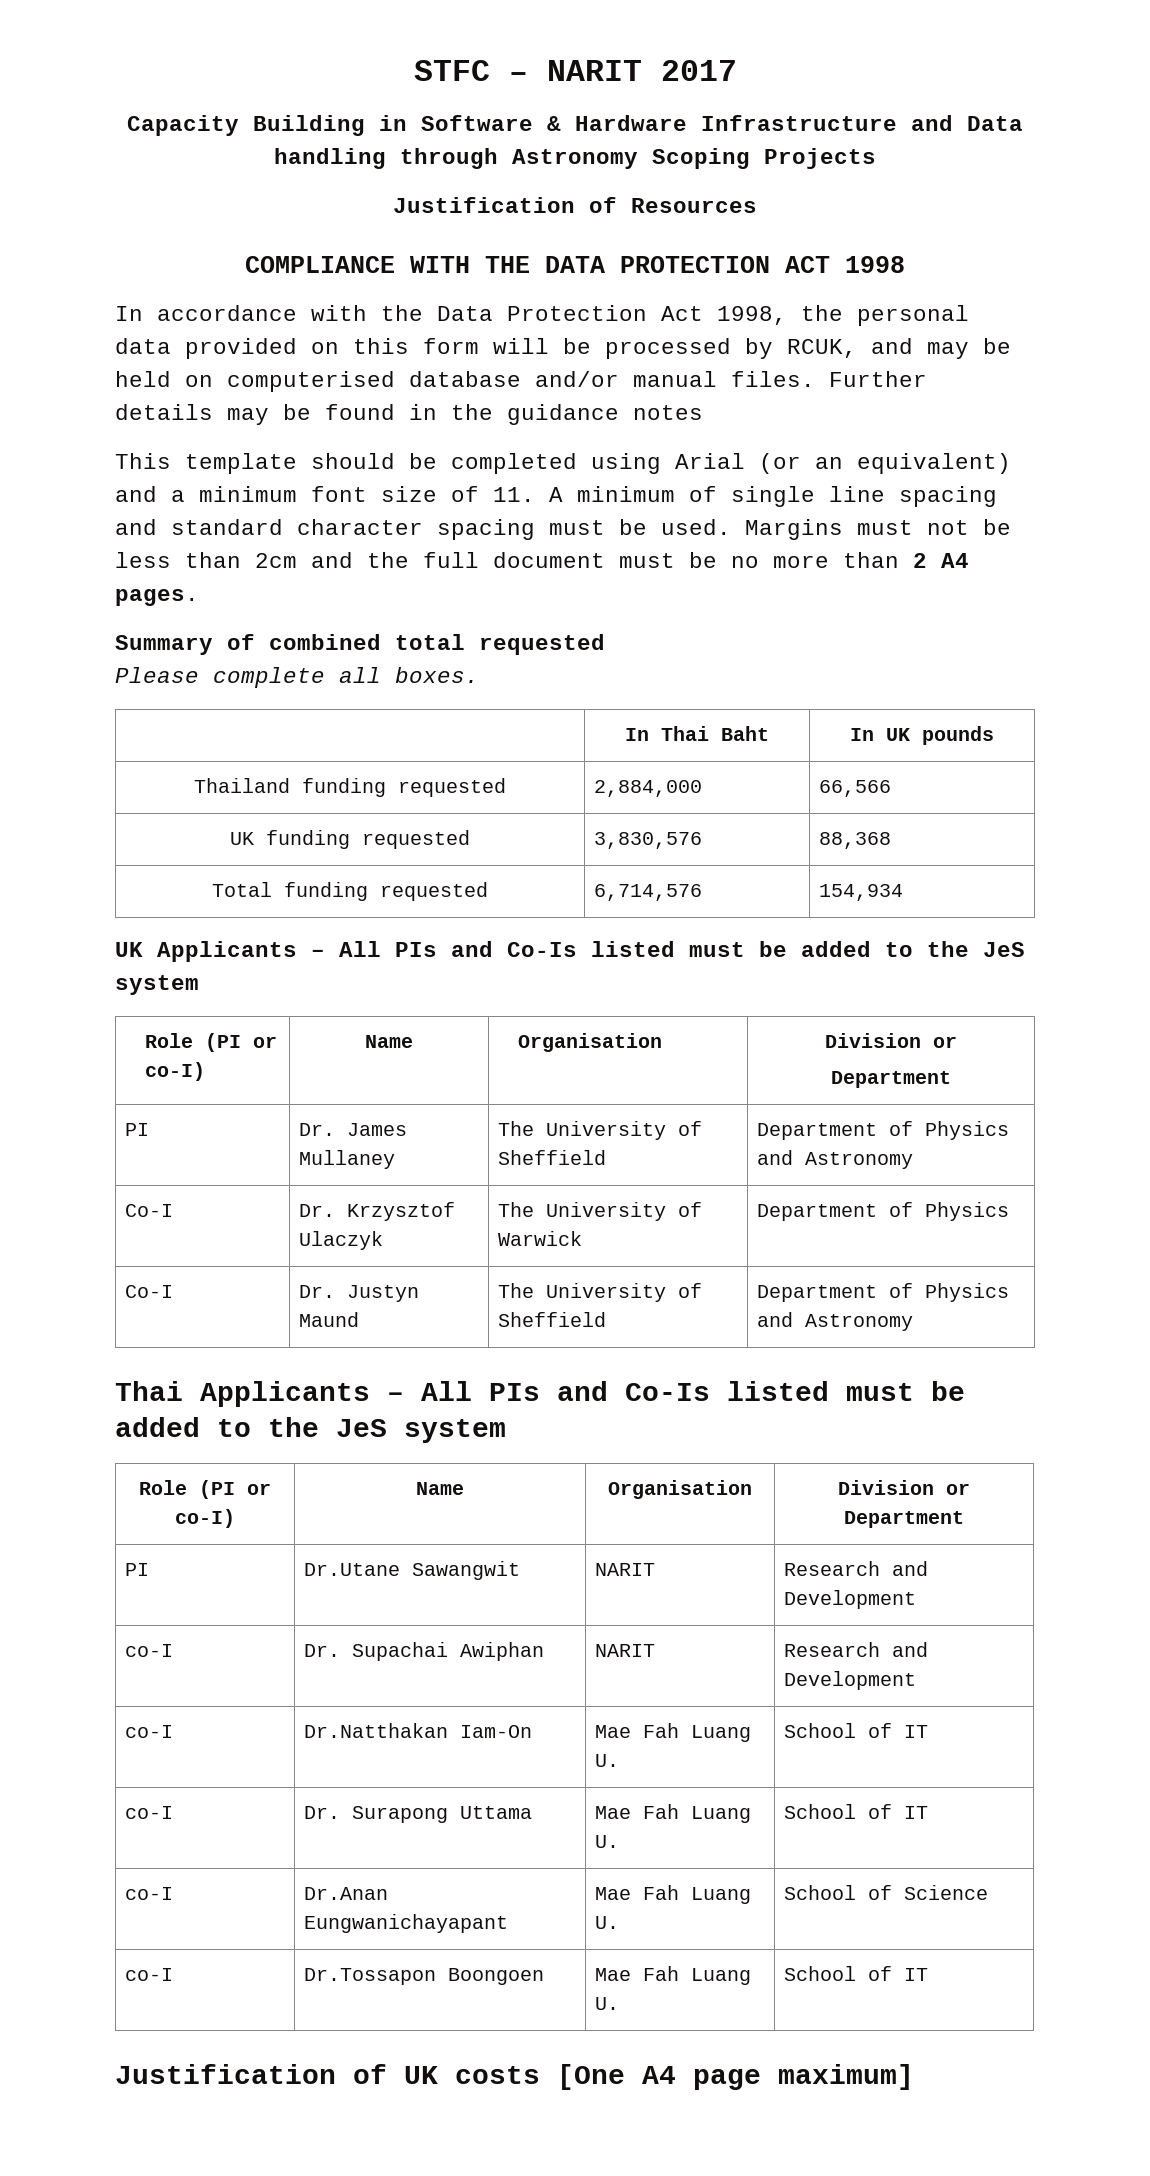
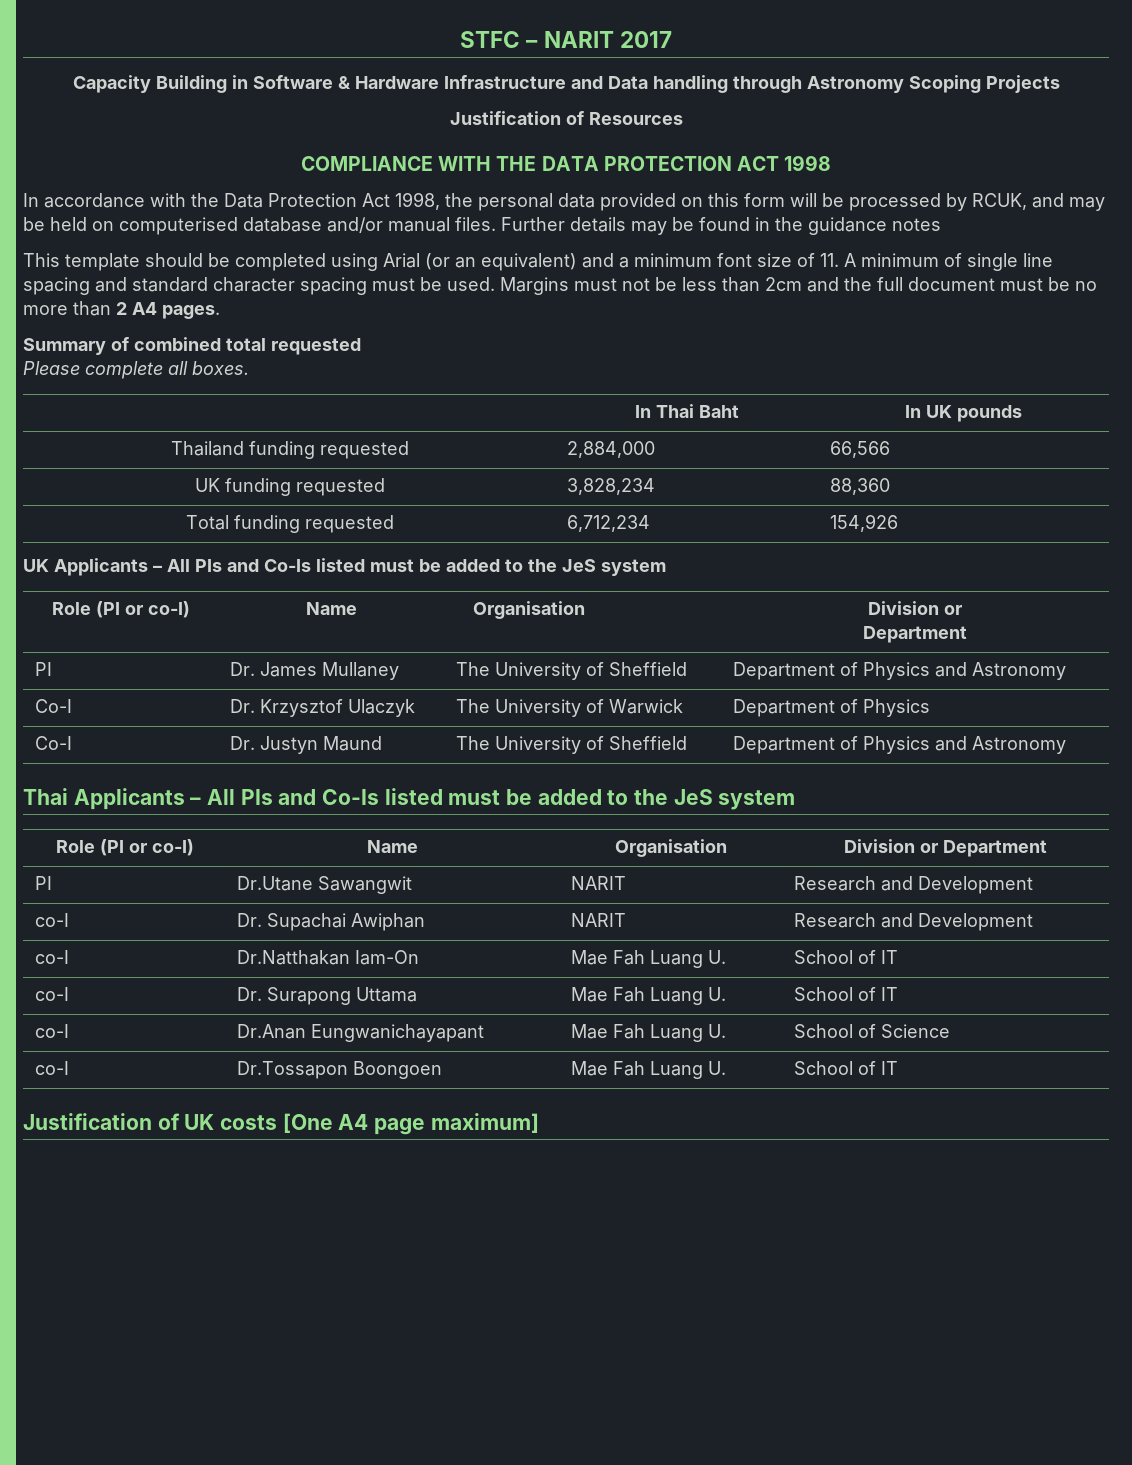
- UK funding requested | 3,830,576 | 88,368
+ UK funding requested | 3,828,234 | 88,360
- Total funding requested | 6,714,576 | 154,934
+ Total funding requested | 6,712,234 | 154,926

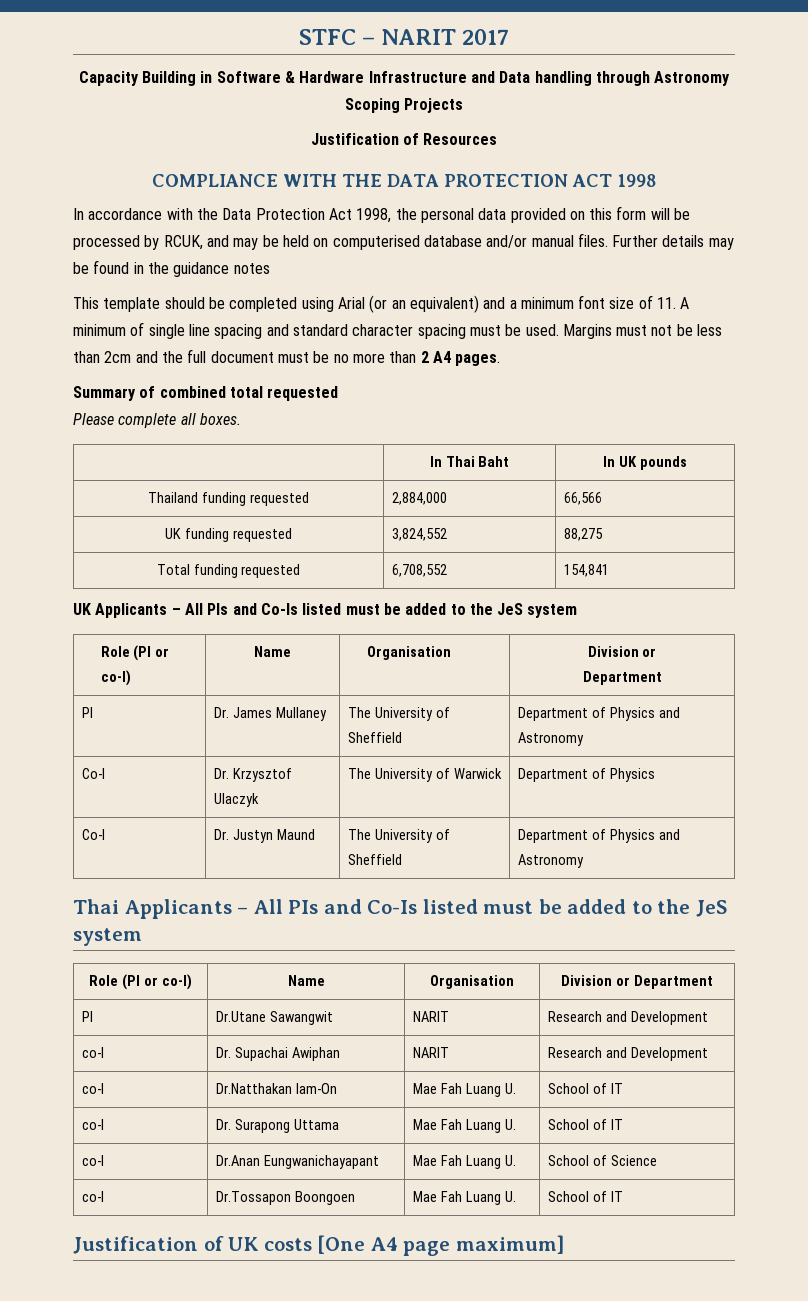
- UK funding requested | 3,828,234 | 88,360
+ UK funding requested | 3,824,552 | 88,275
- Total funding requested | 6,712,234 | 154,926
+ Total funding requested | 6,708,552 | 154,841

